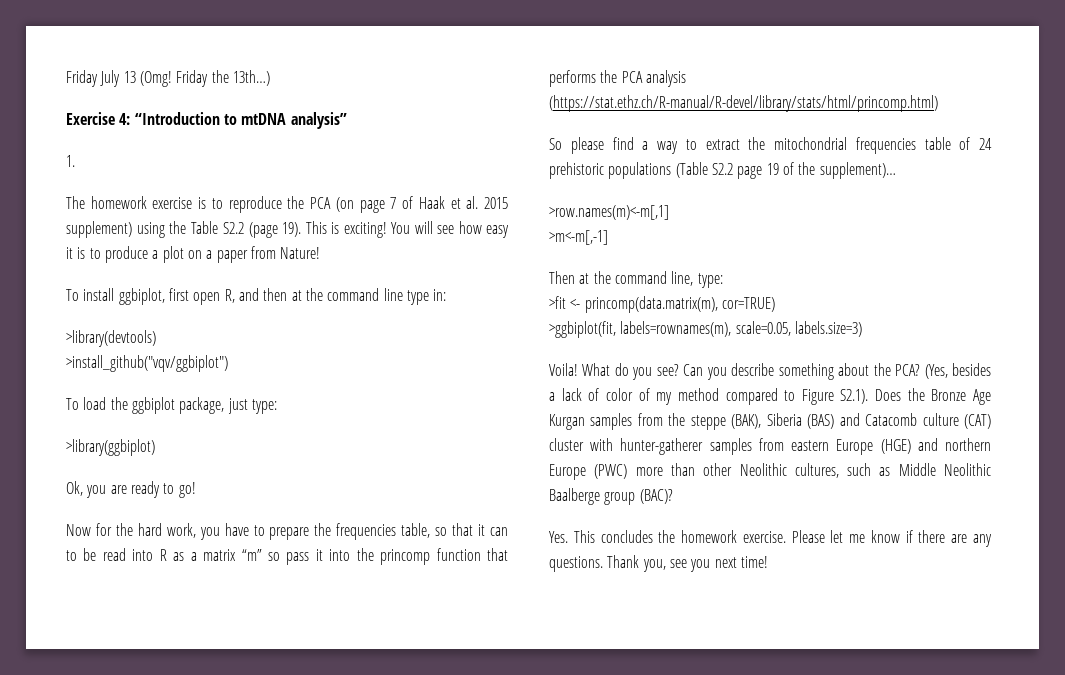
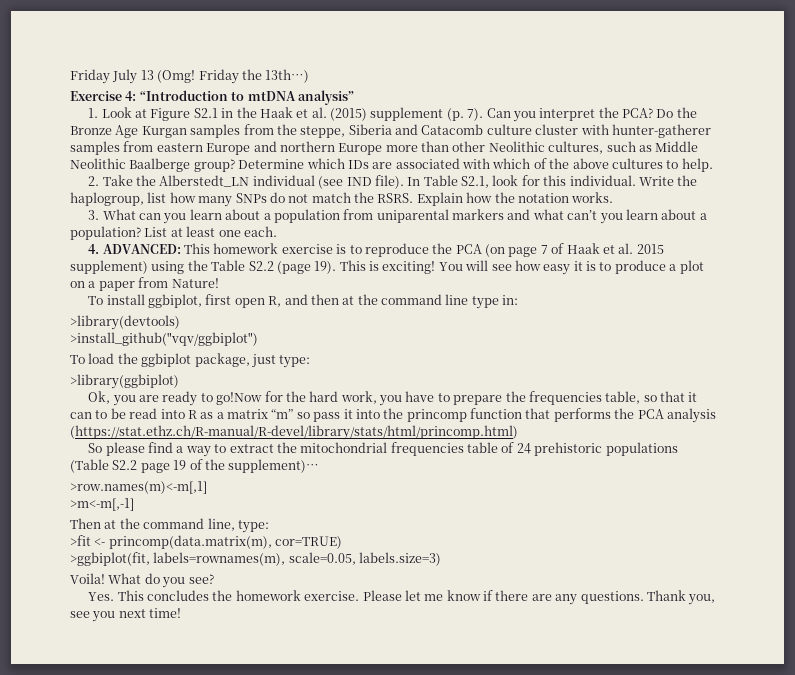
- 1.
- The homework exercise is to reproduce the PCA (on page 7 of Haak et al. 2015 supplement) using the Table S2.2 (page 19).
+ 1. Look at Figure S2.1 in the Haak et al. (2015) supplement (p. 7). Can you interpret the PCA? Do the Bronze Age Kurgan samples from the steppe, Siberia and Catacomb culture cluster with hunter-gatherer samples from eastern Europe and northern Europe more than other Neolithic cultures, such as Middle Neolithic Baalberge group? Determine which IDs are associated with which of the above cultures to help.
+ 2. Take the Alberstedt_LN individual (see IND file). In Table S2.1, look for this individual. Write the haplogroup, list how many SNPs do not match the RSRS. Explain how the notation works.
+ 3. What can you learn about a population from uniparental markers and what can’t you learn about a population? List at least one each.
+ 4. ADVANCED: This homework exercise is to reproduce the PCA (on page 7 of Haak et al. 2015 supplement) using the Table S2.2 (page 19).
- Ok, you are ready to go!
- Now for the hard work, you have to prepare the frequencies table, so that it can to be read into R as a matrix “m” so pass it into the princomp function that performs the PCA analysis (https://stat.ethz.ch/R-manual/R-devel/library/stats/html/princomp.html)
+ Ok, you are ready to go!Now for the hard work, you have to prepare the frequencies table, so that it can to be read into R as a matrix “m” so pass it into the princomp function that performs the PCA analysis (https://stat.ethz.ch/R-manual/R-devel/library/stats/html/princomp.html)
- Can you describe something about the PCA? (Yes, besides a lack of color of my method compared to Figure S2.1). Does the Bronze Age Kurgan samples from the steppe (BAK), Siberia (BAS) and Catacomb culture (CAT) cluster with hunter-gatherer samples from eastern Europe (HGE) and northern Europe (PWC) more than other Neolithic cultures, such as Middle Neolithic Baalberge group (BAC)?

